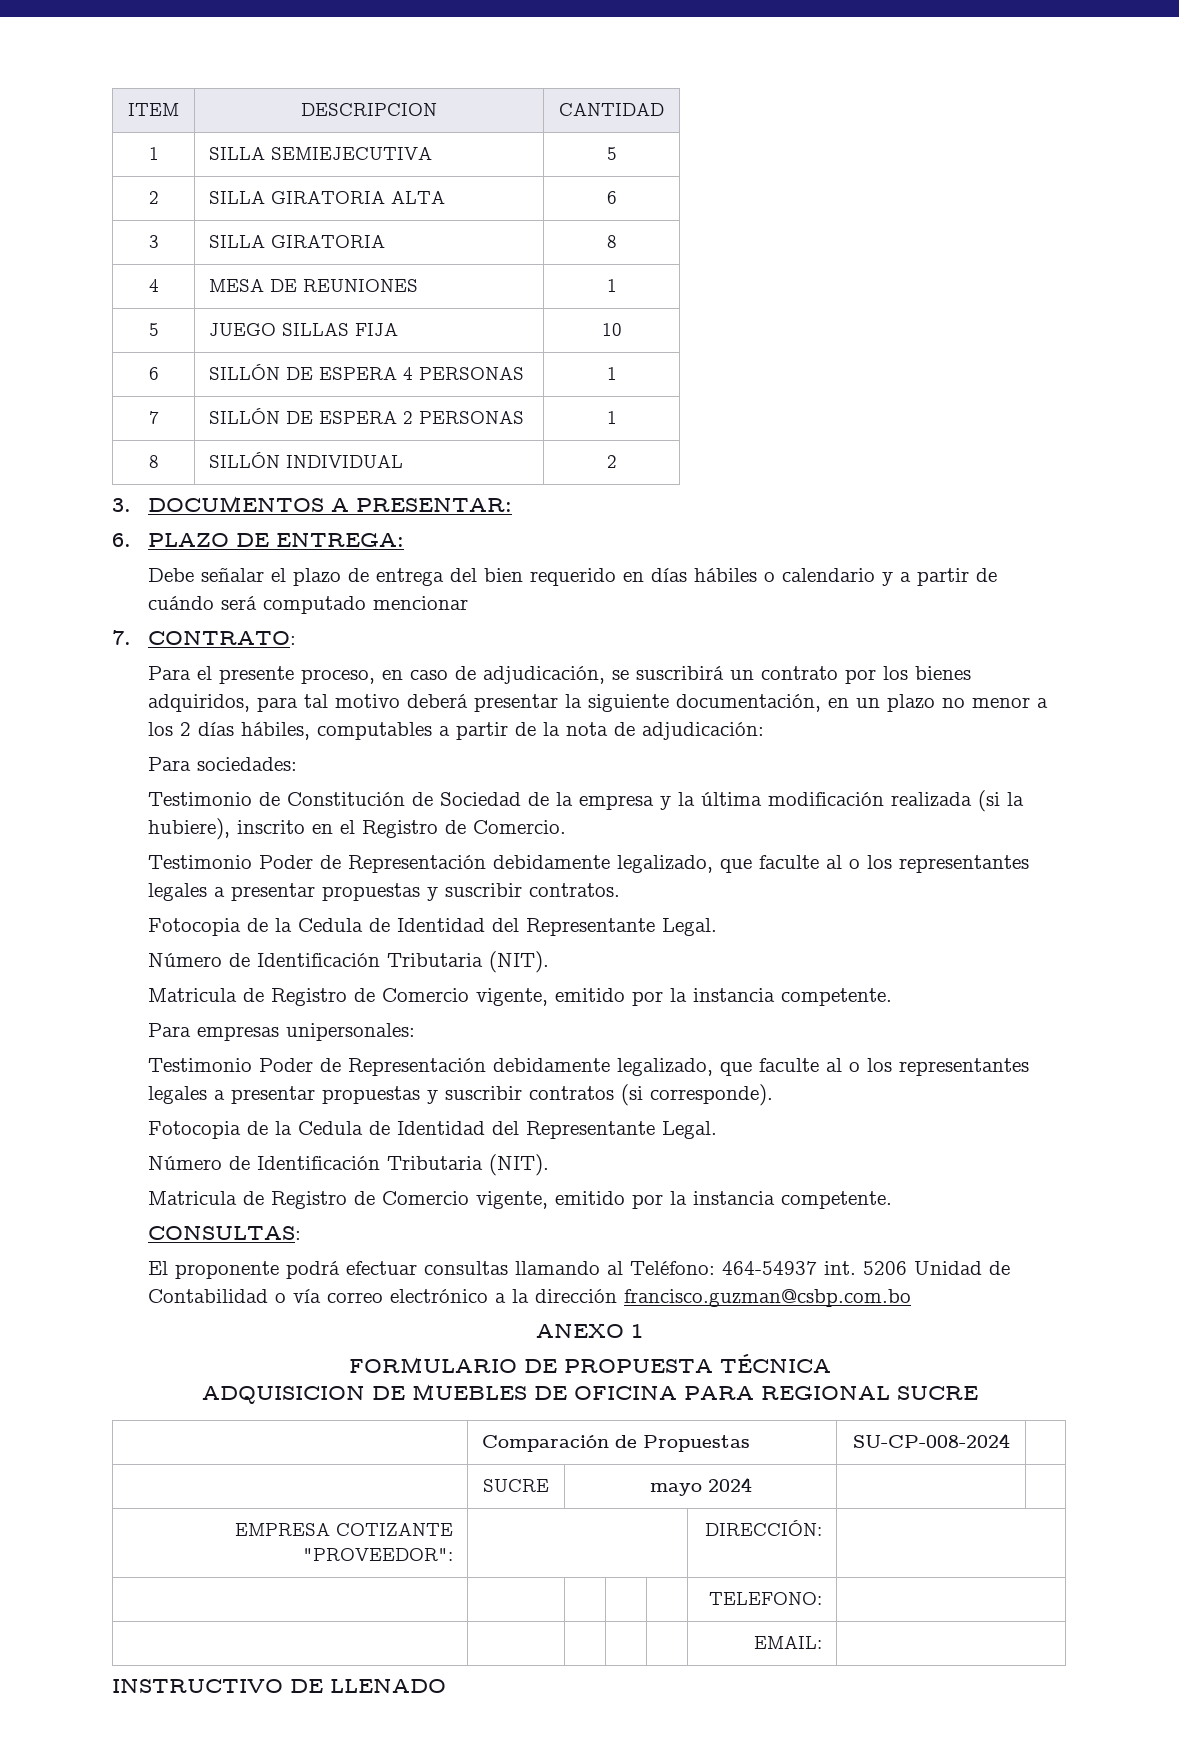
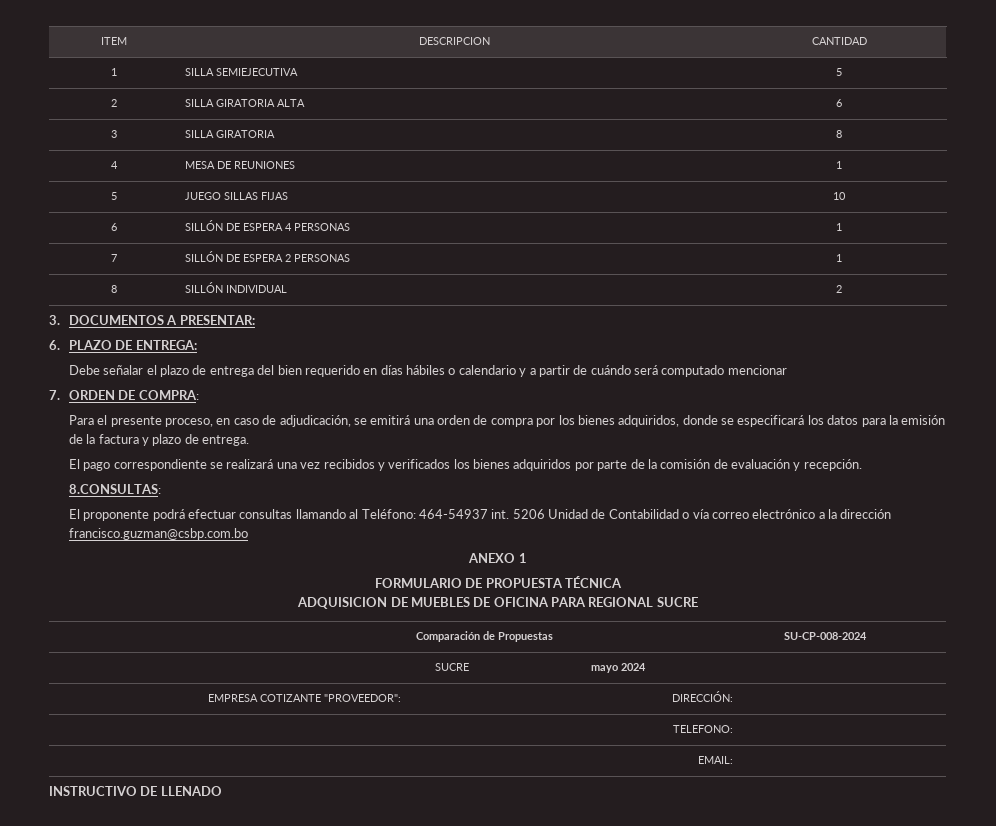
- 5 | JUEGO SILLAS FIJA | 10
+ 5 | JUEGO SILLAS FIJAS | 10
- 7. CONTRATO:
+ 7. ORDEN DE COMPRA:
- Para el presente proceso, en caso de adjudicación, se suscribirá un contrato por los bienes adquiridos, para tal motivo deberá presentar la siguiente documentación, en un plazo no menor a los 2 días hábiles, computables a partir de la nota de adjudicación:
- Para sociedades:
- Testimonio de Constitución de Sociedad de la empresa y la última modificación realizada (si la hubiere), inscrito en el Registro de Comercio.
- Testimonio Poder de Representación debidamente legalizado, que faculte al o los representantes legales a presentar propuestas y suscribir contratos.
- Fotocopia de la Cedula de Identidad del Representante Legal.
- Número de Identificación Tributaria (NIT).
- Matricula de Registro de Comercio vigente, emitido por la instancia competente.
- Para empresas unipersonales:
- Testimonio Poder de Representación debidamente legalizado, que faculte al o los representantes legales a presentar propuestas y suscribir contratos (si corresponde).
- Fotocopia de la Cedula de Identidad del Representante Legal.
- Número de Identificación Tributaria (NIT).
- Matricula de Registro de Comercio vigente, emitido por la instancia competente.
- CONSULTAS:
+ Para el presente proceso, en caso de adjudicación, se emitirá una orden de compra por los bienes adquiridos, donde se especificará los datos para la emisión de la factura y plazo de entrega.
+ El pago correspondiente se realizará una vez recibidos y verificados los bienes adquiridos por parte de la comisión de evaluación y recepción.
+ 8.CONSULTAS:

